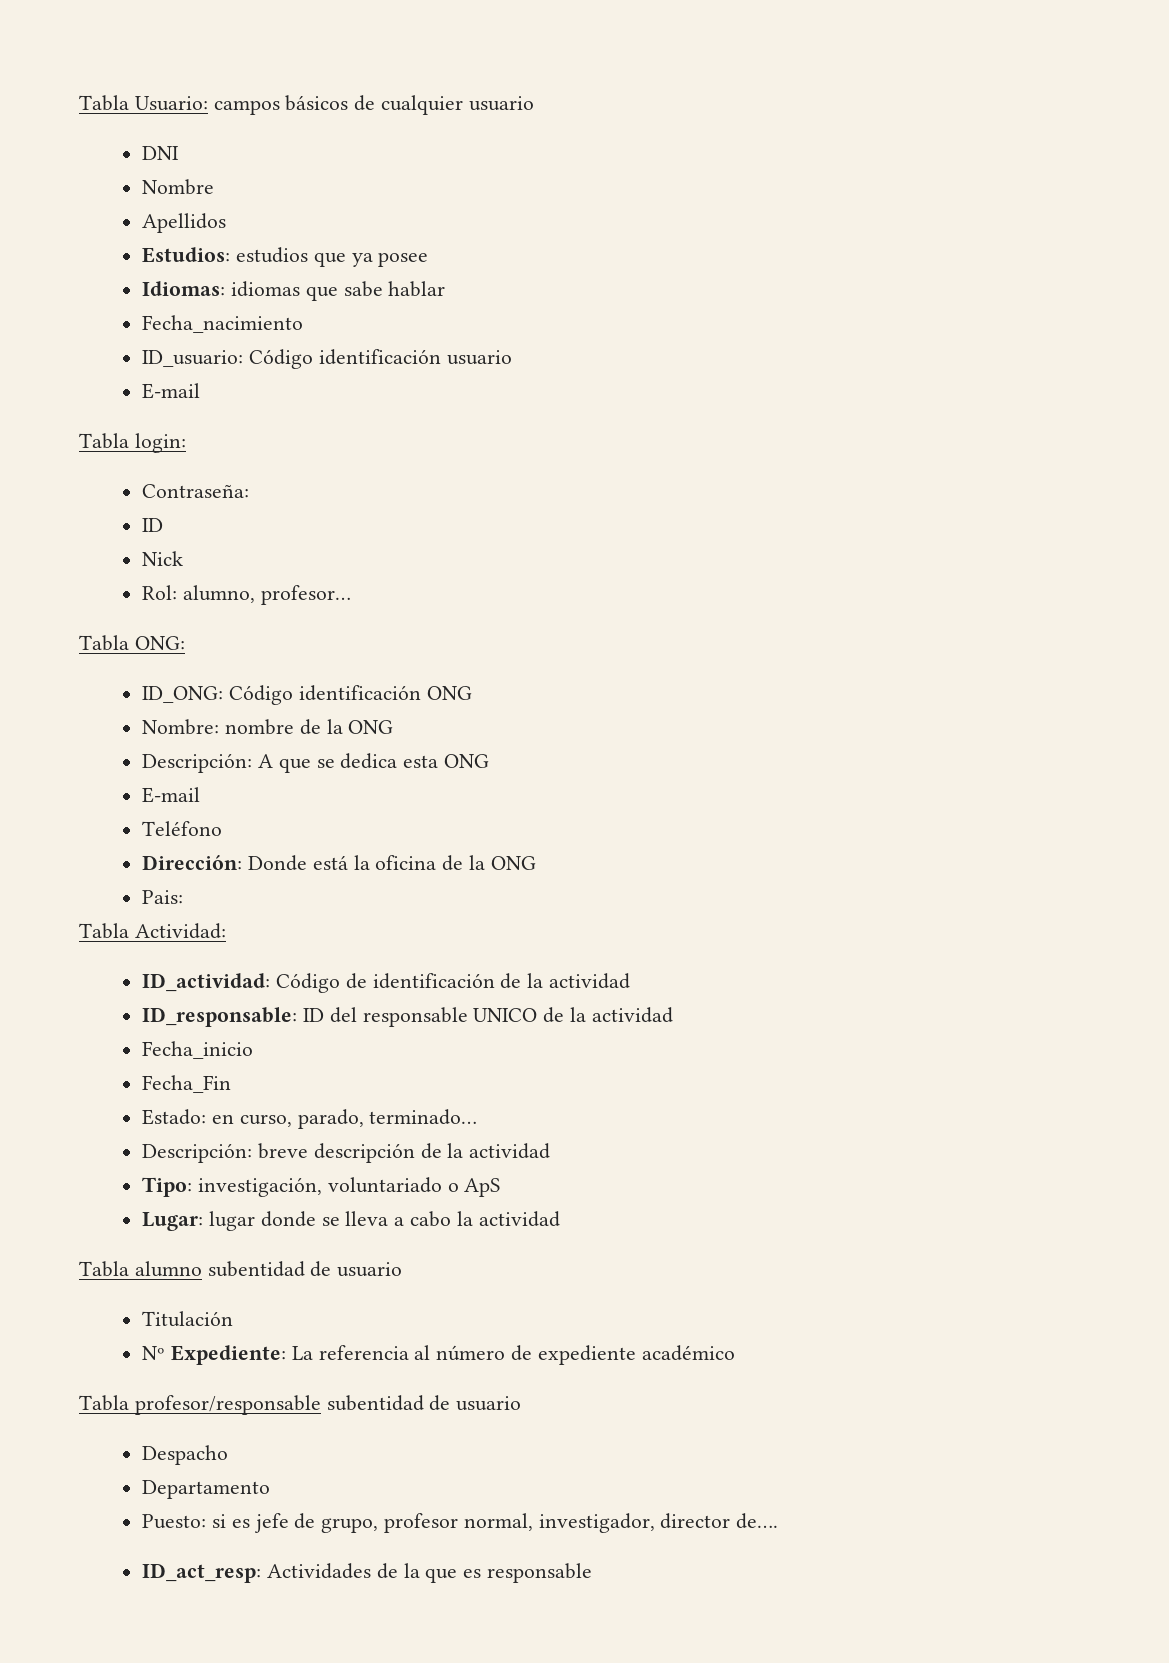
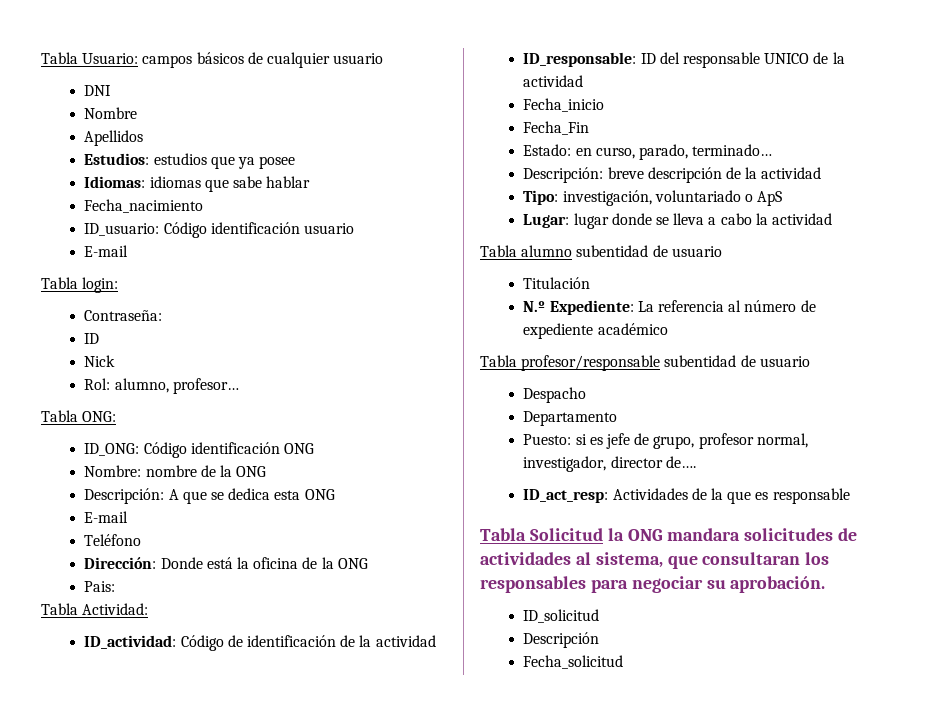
- Nº Expediente: La referencia al número de expediente académico
+ N.º Expediente: La referencia al número de expediente académico
+ Tabla Solicitud la ONG mandara solicitudes de actividades al sistema, que consultaran los responsables para negociar su aprobación.
+ ID_solicitud
+ Descripción
+ Fecha_solicitud

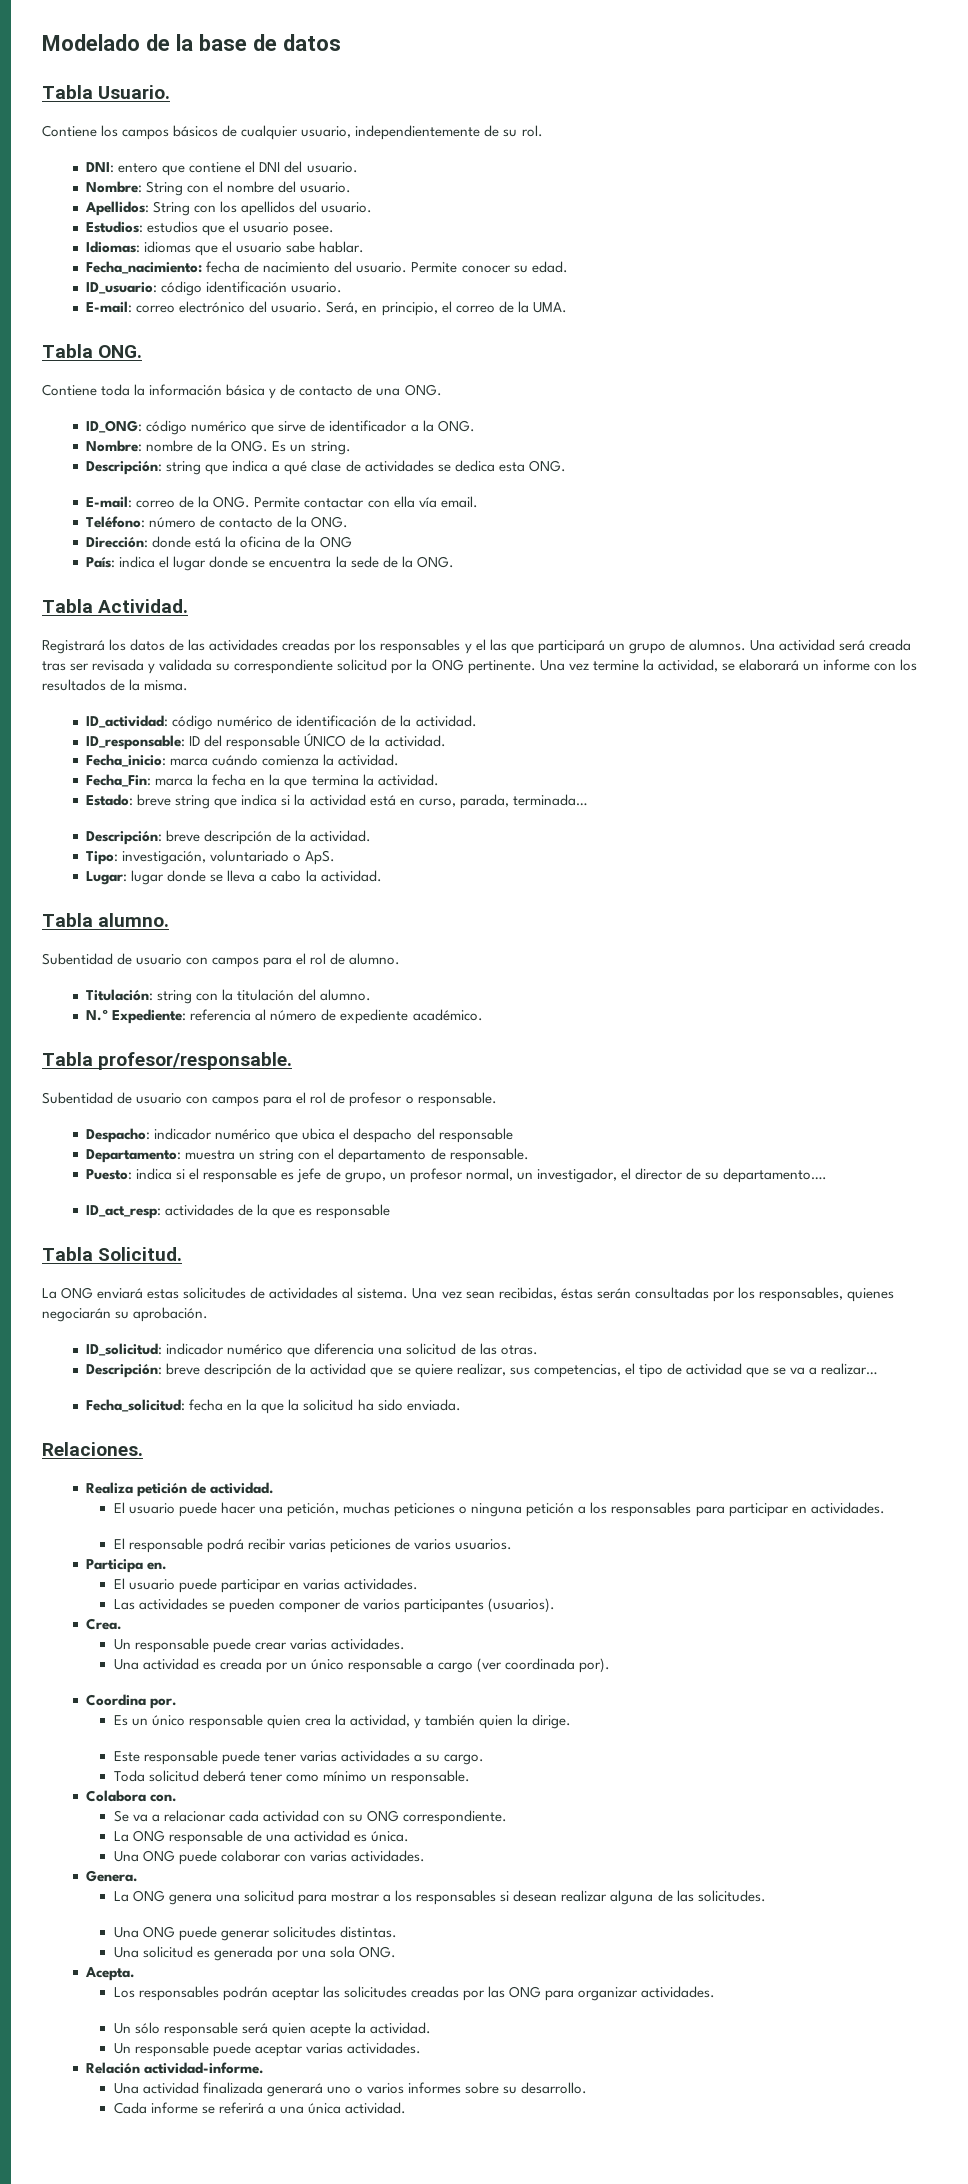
- Tabla Usuario: campos básicos de cualquier usuario
- DNI
- Nombre
- Apellidos
+ Modelado de la base de datos
+ Tabla Usuario.
+ Contiene los campos básicos de cualquier usuario, independientemente de su rol.
+ DNI: entero que contiene el DNI del usuario.
+ Nombre: String con el nombre del usuario.
+ Apellidos: String con los apellidos del usuario.
- Estudios: estudios que ya posee
+ Estudios: estudios que el usuario posee.
- Idiomas: idiomas que sabe hablar
- Fecha_nacimiento
- ID_usuario: Código identificación usuario
- E-mail
- Tabla login:
- Contraseña:
- ID
- Nick
- Rol: alumno, profesor…
- Tabla ONG:
- ID_ONG: Código identificación ONG
- Nombre: nombre de la ONG
- Descripción: A que se dedica esta ONG
- E-mail
- Teléfono
+ Idiomas: idiomas que el usuario sabe hablar.
+ Fecha_nacimiento: fecha de nacimiento del usuario. Permite conocer su edad.
+ ID_usuario: código identificación usuario.
+ E-mail: correo electrónico del usuario. Será, en principio, el correo de la UMA.
+ Tabla ONG.
+ Contiene toda la información básica y de contacto de una ONG.
+ ID_ONG: código numérico que sirve de identificador a la ONG.
+ Nombre: nombre de la ONG. Es un string.
+ Descripción: string que indica a qué clase de actividades se dedica esta ONG.
+ E-mail: correo de la ONG. Permite contactar con ella vía email.
+ Teléfono: número de contacto de la ONG.
- Dirección: Donde está la oficina de la ONG
+ Dirección: donde está la oficina de la ONG
- Pais:
- Tabla Actividad:
+ País: indica el lugar donde se encuentra la sede de la ONG.
+ Tabla Actividad.
+ Registrará los datos de las actividades creadas por los responsables y el las que participará un grupo de alumnos. Una actividad será creada tras ser revisada y validada su correspondiente solicitud por la ONG pertinente. Una vez termine la actividad, se elaborará un informe con los resultados de la misma.
- ID_actividad: Código de identificación de la actividad
+ ID_actividad: código numérico de identificación de la actividad.
- ID_responsable: ID del responsable UNICO de la actividad
- Fecha_inicio
- Fecha_Fin
- Estado: en curso, parado, terminado…
- Descripción: breve descripción de la actividad
+ ID_responsable: ID del responsable ÚNICO de la actividad.
+ Fecha_inicio: marca cuándo comienza la actividad.
+ Fecha_Fin: marca la fecha en la que termina la actividad.
+ Estado: breve string que indica si la actividad está en curso, parada, terminada…
+ Descripción: breve descripción de la actividad.
- Tipo: investigación, voluntariado o ApS
+ Tipo: investigación, voluntariado o ApS.
- Lugar: lugar donde se lleva a cabo la actividad
- Tabla alumno subentidad de usuario
- Titulación
+ Lugar: lugar donde se lleva a cabo la actividad.
+ Tabla alumno.
+ Subentidad de usuario con campos para el rol de alumno.
+ Titulación: string con la titulación del alumno.
- N.º Expediente: La referencia al número de expediente académico
- Tabla profesor/responsable subentidad de usuario
- Despacho
- Departamento
- Puesto: si es jefe de grupo, profesor normal, investigador, director de….
+ N.º Expediente: referencia al número de expediente académico.
+ Tabla profesor/responsable.
+ Subentidad de usuario con campos para el rol de profesor o responsable.
+ Despacho: indicador numérico que ubica el despacho del responsable
+ Departamento: muestra un string con el departamento de responsable.
+ Puesto: indica si el responsable es jefe de grupo, un profesor normal, un investigador, el director de su departamento….
- ID_act_resp: Actividades de la que es responsable
+ ID_act_resp: actividades de la que es responsable
- Tabla Solicitud la ONG mandara solicitudes de actividades al sistema, que consultaran los responsables para negociar su aprobación.
- ID_solicitud
- Descripción
- Fecha_solicitud
+ Tabla Solicitud.
+ La ONG enviará estas solicitudes de actividades al sistema. Una vez sean recibidas, éstas serán consultadas por los responsables, quienes negociarán su aprobación.
+ ID_solicitud: indicador numérico que diferencia una solicitud de las otras.
+ Descripción: breve descripción de la actividad que se quiere realizar, sus competencias, el tipo de actividad que se va a realizar…
+ Fecha_solicitud: fecha en la que la solicitud ha sido enviada.
+ Relaciones.
+ Realiza petición de actividad.
+ El usuario puede hacer una petición, muchas peticiones o ninguna petición a los responsables para participar en actividades.
+ El responsable podrá recibir varias peticiones de varios usuarios.
+ Participa en.
+ El usuario puede participar en varias actividades.
+ Las actividades se pueden componer de varios participantes (usuarios).
+ Crea.
+ Un responsable puede crear varias actividades.
+ Una actividad es creada por un único responsable a cargo (ver coordinada por).
+ Coordina por.
+ Es un único responsable quien crea la actividad, y también quien la dirige.
+ Este responsable puede tener varias actividades a su cargo.
+ Toda solicitud deberá tener como mínimo un responsable.
+ Colabora con.
+ Se va a relacionar cada actividad con su ONG correspondiente.
+ La ONG responsable de una actividad es única.
+ Una ONG puede colaborar con varias actividades.
+ Genera.
+ La ONG genera una solicitud para mostrar a los responsables si desean realizar alguna de las solicitudes.
+ Una ONG puede generar solicitudes distintas.
+ Una solicitud es generada por una sola ONG.
+ Acepta.
+ Los responsables podrán aceptar las solicitudes creadas por las ONG para organizar actividades.
+ Un sólo responsable será quien acepte la actividad.
+ Un responsable puede aceptar varias actividades.
+ Relación actividad-informe.
+ Una actividad finalizada generará uno o varios informes sobre su desarrollo.
+ Cada informe se referirá a una única actividad.

